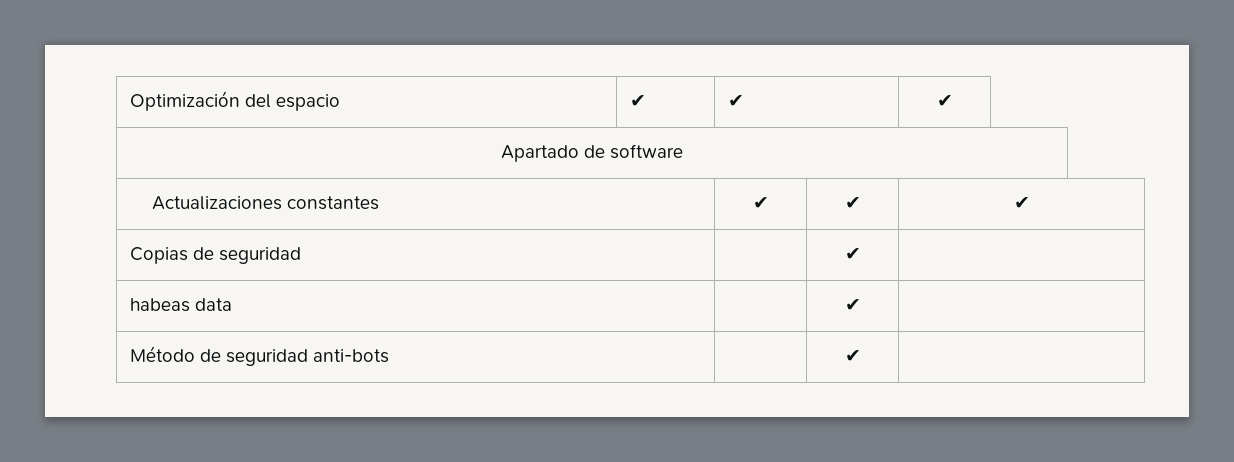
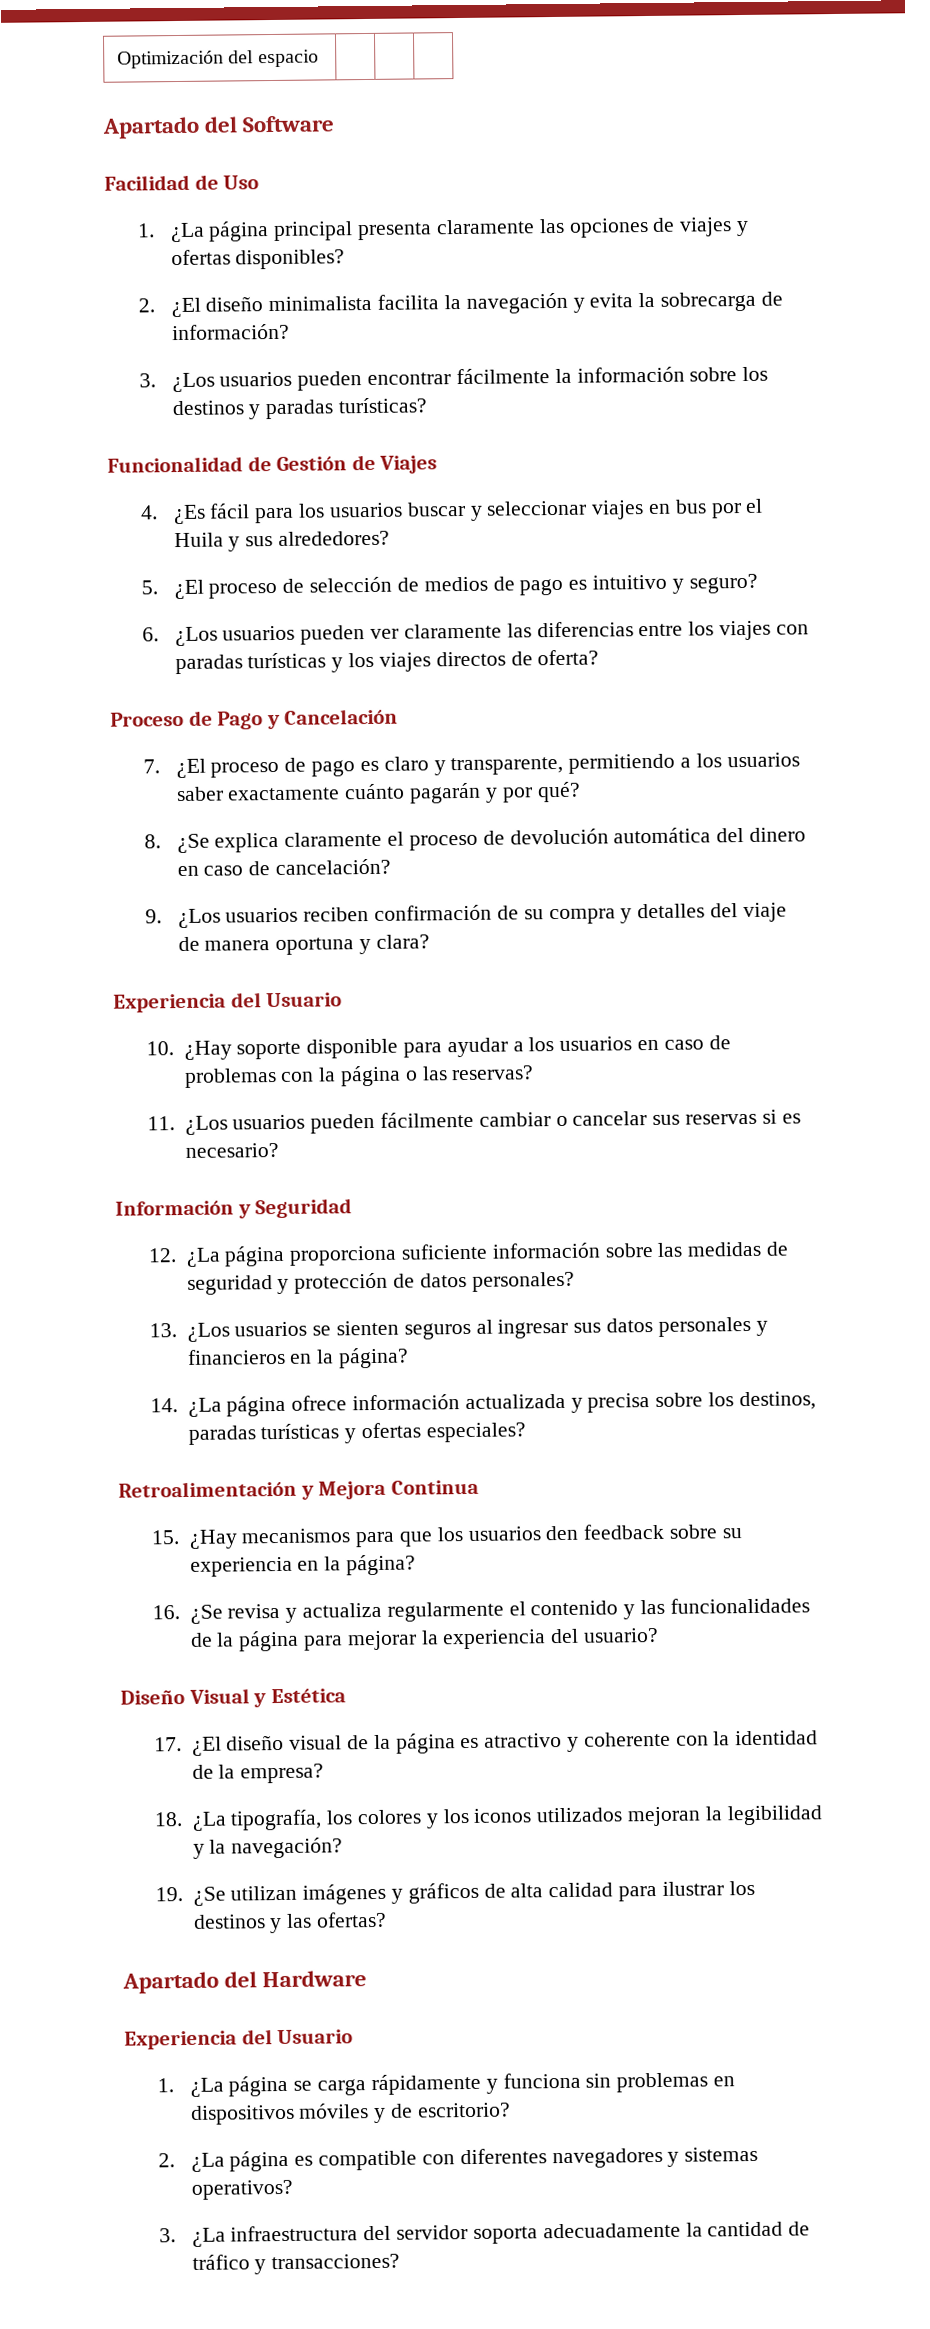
- Optimización del espacio | ✔ | ✔ | ✔
- Apartado de software
- Actualizaciones constantes | ✔ | ✔ | ✔
- Copias de seguridad | | ✔ |
- habeas data | | ✔ |
- Método de seguridad anti-bots | | ✔ |
+ Optimización del espacio | | |
+ Apartado del Software
+ Facilidad de Uso
+ 1. ¿La página principal presenta claramente las opciones de viajes y ofertas disponibles?
+ 2. ¿El diseño minimalista facilita la navegación y evita la sobrecarga de información?
+ 3. ¿Los usuarios pueden encontrar fácilmente la información sobre los destinos y paradas turísticas?
+ Funcionalidad de Gestión de Viajes
+ 4. ¿Es fácil para los usuarios buscar y seleccionar viajes en bus por el Huila y sus alrededores?
+ 5. ¿El proceso de selección de medios de pago es intuitivo y seguro?
+ 6. ¿Los usuarios pueden ver claramente las diferencias entre los viajes con paradas turísticas y los viajes directos de oferta?
+ Proceso de Pago y Cancelación
+ 7. ¿El proceso de pago es claro y transparente, permitiendo a los usuarios saber exactamente cuánto pagarán y por qué?
+ 8. ¿Se explica claramente el proceso de devolución automática del dinero en caso de cancelación?
+ 9. ¿Los usuarios reciben confirmación de su compra y detalles del viaje de manera oportuna y clara?
+ Experiencia del Usuario
+ 10. ¿Hay soporte disponible para ayudar a los usuarios en caso de problemas con la página o las reservas?
+ 11. ¿Los usuarios pueden fácilmente cambiar o cancelar sus reservas si es necesario?
+ Información y Seguridad
+ 12. ¿La página proporciona suficiente información sobre las medidas de seguridad y protección de datos personales?
+ 13. ¿Los usuarios se sienten seguros al ingresar sus datos personales y financieros en la página?
+ 14. ¿La página ofrece información actualizada y precisa sobre los destinos, paradas turísticas y ofertas especiales?
+ Retroalimentación y Mejora Continua
+ 15. ¿Hay mecanismos para que los usuarios den feedback sobre su experiencia en la página?
+ 16. ¿Se revisa y actualiza regularmente el contenido y las funcionalidades de la página para mejorar la experiencia del usuario?
+ Diseño Visual y Estética
+ 17. ¿El diseño visual de la página es atractivo y coherente con la identidad de la empresa?
+ 18. ¿La tipografía, los colores y los iconos utilizados mejoran la legibilidad y la navegación?
+ 19. ¿Se utilizan imágenes y gráficos de alta calidad para ilustrar los destinos y las ofertas?
+ Apartado del Hardware
+ Experiencia del Usuario
+ 1. ¿La página se carga rápidamente y funciona sin problemas en dispositivos móviles y de escritorio?
+ 2. ¿La página es compatible con diferentes navegadores y sistemas operativos?
+ 3. ¿La infraestructura del servidor soporta adecuadamente la cantidad de tráfico y transacciones?

